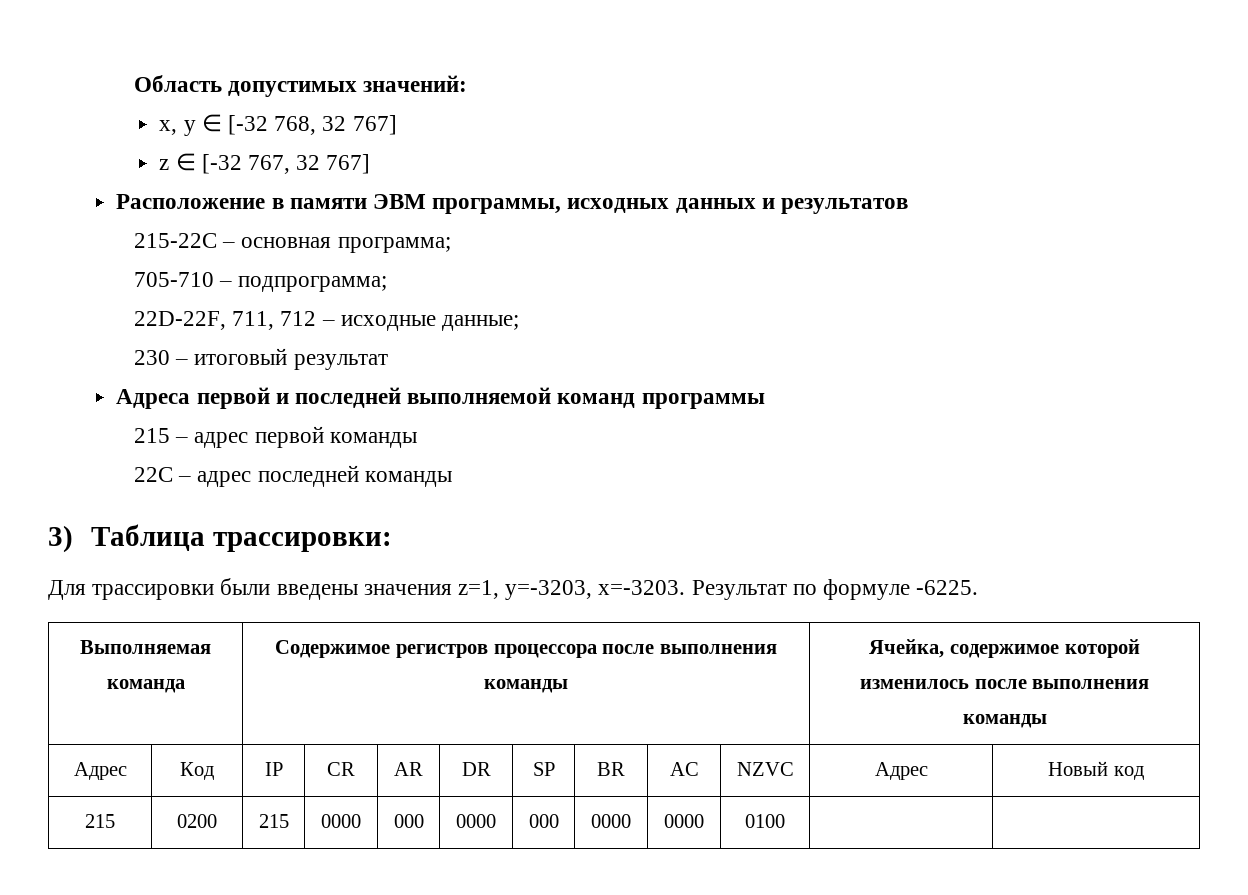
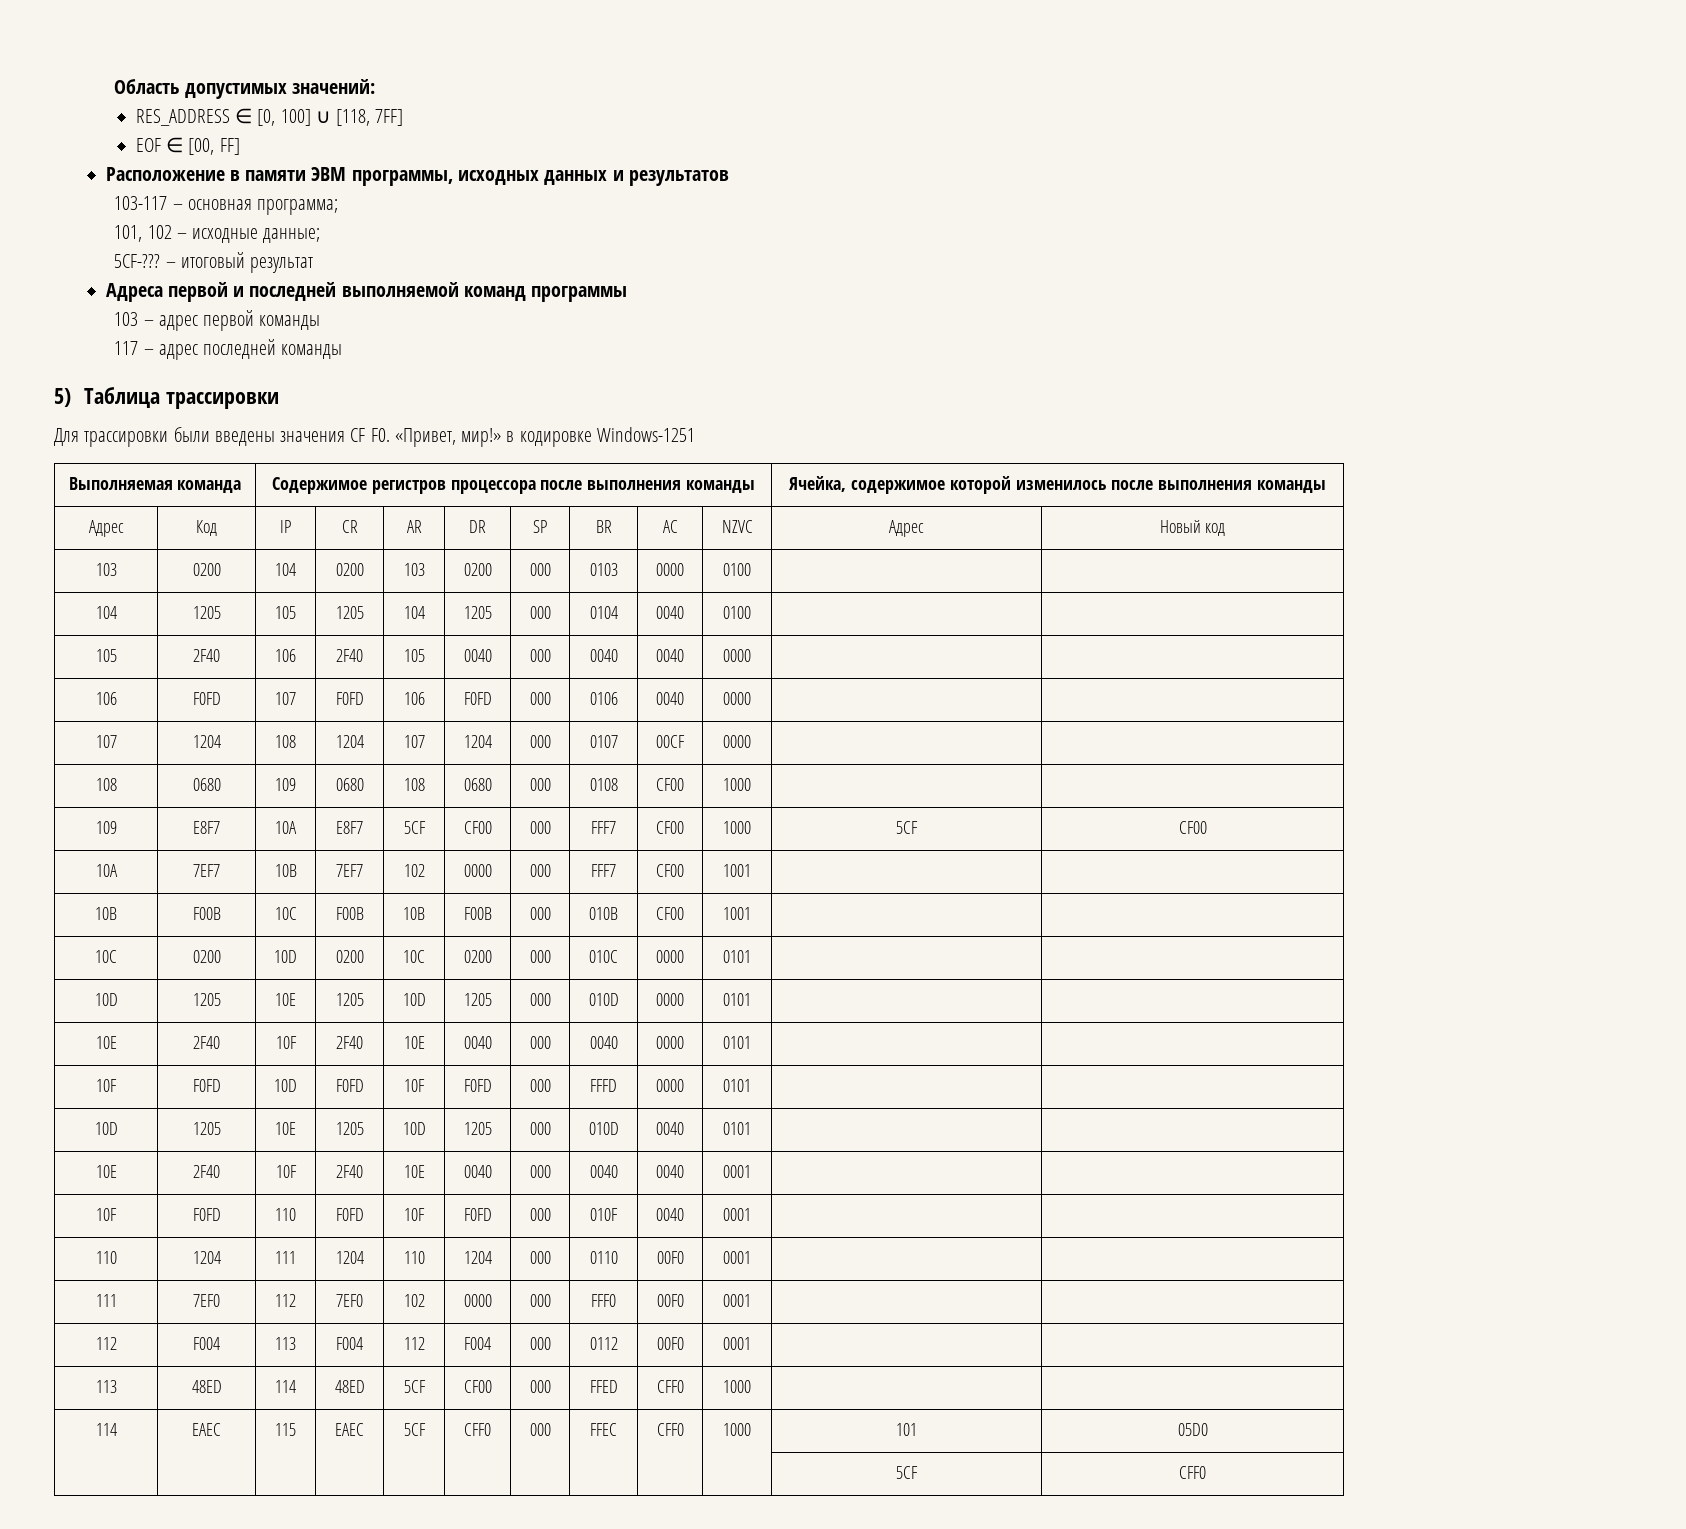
- x, y ∈ [-32 768, 32 767]
- z ∈ [-32 767, 32 767]
+ RES_ADDRESS ∈ [0, 100] ∪ [118, 7FF]
+ EOF ∈ [00, FF]
- 215-22C – основная программа;
+ 103-117 – основная программа;
- 705-710 – подпрограмма;
- 22D-22F, 711, 712 – исходные данные;
+ 101, 102 – исходные данные;
- 230 – итоговый результат
+ 5CF-??? – итоговый результат
- 215 – адрес первой команды
+ 103 – адрес первой команды
- 22C – адрес последней команды
+ 117 – адрес последней команды
- 3) Таблица трассировки:
+ 5) Таблица трассировки
- Для трассировки были введены значения z=1, y=-3203, x=-3203. Результат по формуле -6225.
+ Для трассировки были введены значения CF F0. «Привет, мир!» в кодировке Windows-1251
- 215 | 0200 | 215 | 0000 | 000 | 0000 | 000 | 0000 | 0000 | 0100 | |
+ 103 | 0200 | 104 | 0200 | 103 | 0200 | 000 | 0103 | 0000 | 0100 | |
+ 104 | 1205 | 105 | 1205 | 104 | 1205 | 000 | 0104 | 0040 | 0100 | |
+ 105 | 2F40 | 106 | 2F40 | 105 | 0040 | 000 | 0040 | 0040 | 0000 | |
+ 106 | F0FD | 107 | F0FD | 106 | F0FD | 000 | 0106 | 0040 | 0000 | |
+ 107 | 1204 | 108 | 1204 | 107 | 1204 | 000 | 0107 | 00CF | 0000 | |
+ 108 | 0680 | 109 | 0680 | 108 | 0680 | 000 | 0108 | CF00 | 1000 | |
+ 109 | E8F7 | 10A | E8F7 | 5CF | CF00 | 000 | FFF7 | CF00 | 1000 | 5CF | CF00
+ 10A | 7EF7 | 10B | 7EF7 | 102 | 0000 | 000 | FFF7 | CF00 | 1001 | |
+ 10B | F00B | 10C | F00B | 10B | F00B | 000 | 010B | CF00 | 1001 | |
+ 10C | 0200 | 10D | 0200 | 10C | 0200 | 000 | 010C | 0000 | 0101 | |
+ 10D | 1205 | 10E | 1205 | 10D | 1205 | 000 | 010D | 0000 | 0101 | |
+ 10E | 2F40 | 10F | 2F40 | 10E | 0040 | 000 | 0040 | 0000 | 0101 | |
+ 10F | F0FD | 10D | F0FD | 10F | F0FD | 000 | FFFD | 0000 | 0101 | |
+ 10D | 1205 | 10E | 1205 | 10D | 1205 | 000 | 010D | 0040 | 0101 | |
+ 10E | 2F40 | 10F | 2F40 | 10E | 0040 | 000 | 0040 | 0040 | 0001 | |
+ 10F | F0FD | 110 | F0FD | 10F | F0FD | 000 | 010F | 0040 | 0001 | |
+ 110 | 1204 | 111 | 1204 | 110 | 1204 | 000 | 0110 | 00F0 | 0001 | |
+ 111 | 7EF0 | 112 | 7EF0 | 102 | 0000 | 000 | FFF0 | 00F0 | 0001 | |
+ 112 | F004 | 113 | F004 | 112 | F004 | 000 | 0112 | 00F0 | 0001 | |
+ 113 | 48ED | 114 | 48ED | 5CF | CF00 | 000 | FFED | CFF0 | 1000 | |
+ 114 | EAEC | 115 | EAEC | 5CF | CFF0 | 000 | FFEC | CFF0 | 1000 | 101 | 05D0
+ | | | | | | | | | | 5CF | CFF0

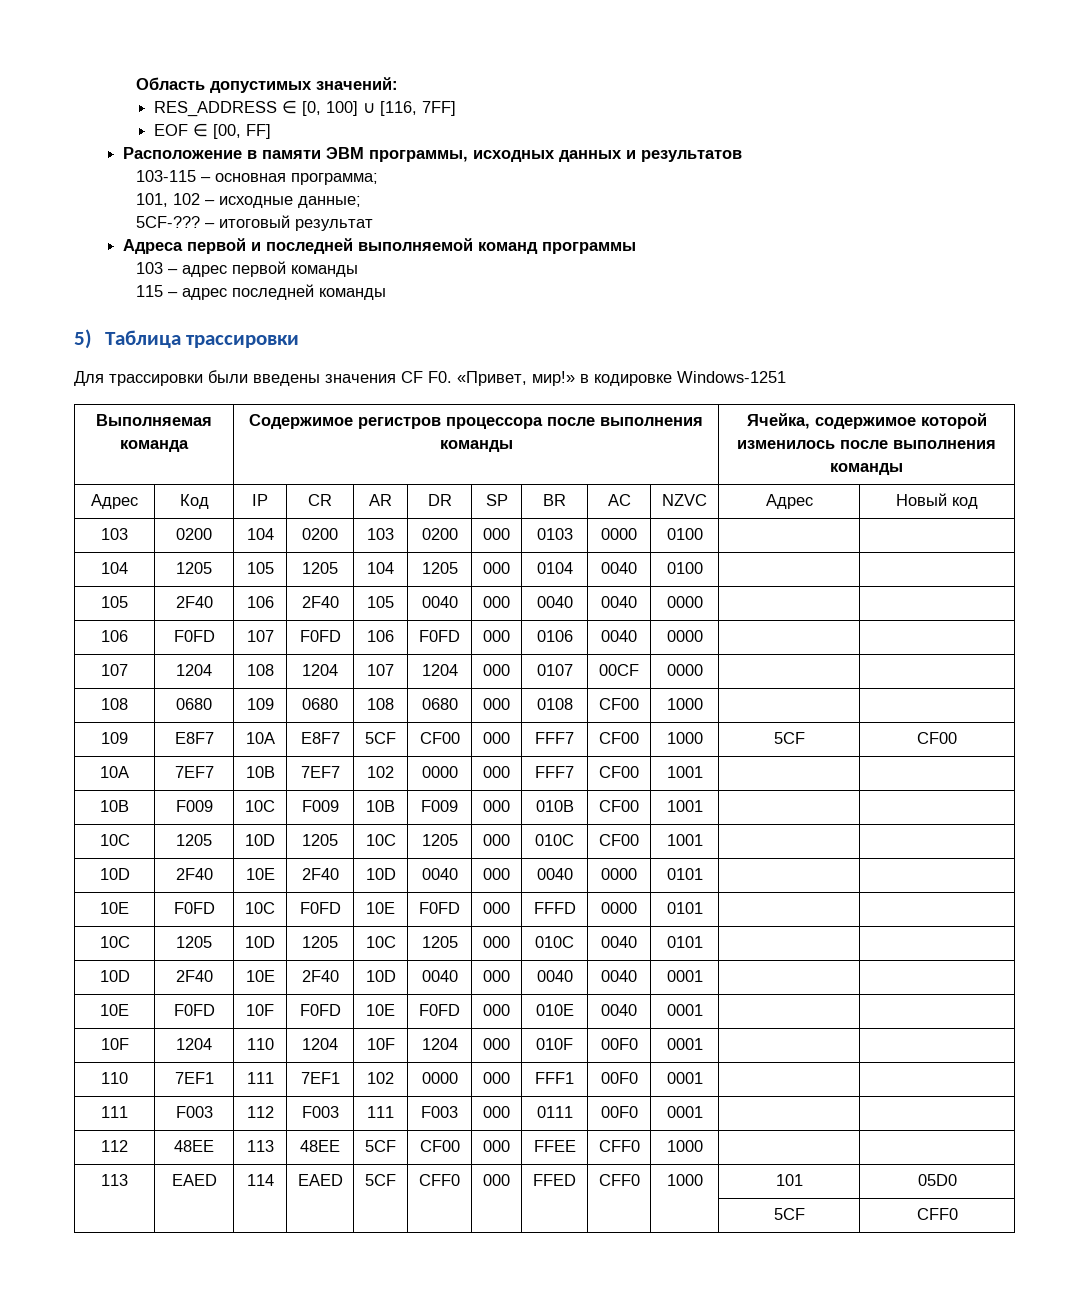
- RES_ADDRESS ∈ [0, 100] ∪ [118, 7FF]
+ RES_ADDRESS ∈ [0, 100] ∪ [116, 7FF]
- 103-117 – основная программа;
+ 103-115 – основная программа;
- 117 – адрес последней команды
+ 115 – адрес последней команды
- 10B | F00B | 10C | F00B | 10B | F00B | 000 | 010B | CF00 | 1001 | |
+ 10B | F009 | 10C | F009 | 10B | F009 | 000 | 010B | CF00 | 1001 | |
- 10C | 0200 | 10D | 0200 | 10C | 0200 | 000 | 010C | 0000 | 0101 | |
- 10D | 1205 | 10E | 1205 | 10D | 1205 | 000 | 010D | 0000 | 0101 | |
- 10E | 2F40 | 10F | 2F40 | 10E | 0040 | 000 | 0040 | 0000 | 0101 | |
+ 10C | 1205 | 10D | 1205 | 10C | 1205 | 000 | 010C | CF00 | 1001 | |
+ 10D | 2F40 | 10E | 2F40 | 10D | 0040 | 000 | 0040 | 0000 | 0101 | |
- 10F | F0FD | 10D | F0FD | 10F | F0FD | 000 | FFFD | 0000 | 0101 | |
+ 10E | F0FD | 10C | F0FD | 10E | F0FD | 000 | FFFD | 0000 | 0101 | |
- 10D | 1205 | 10E | 1205 | 10D | 1205 | 000 | 010D | 0040 | 0101 | |
+ 10C | 1205 | 10D | 1205 | 10C | 1205 | 000 | 010C | 0040 | 0101 | |
- 10E | 2F40 | 10F | 2F40 | 10E | 0040 | 000 | 0040 | 0040 | 0001 | |
+ 10D | 2F40 | 10E | 2F40 | 10D | 0040 | 000 | 0040 | 0040 | 0001 | |
- 10F | F0FD | 110 | F0FD | 10F | F0FD | 000 | 010F | 0040 | 0001 | |
- 110 | 1204 | 111 | 1204 | 110 | 1204 | 000 | 0110 | 00F0 | 0001 | |
+ 10E | F0FD | 10F | F0FD | 10E | F0FD | 000 | 010E | 0040 | 0001 | |
+ 10F | 1204 | 110 | 1204 | 10F | 1204 | 000 | 010F | 00F0 | 0001 | |
+ 110 | 7EF1 | 111 | 7EF1 | 102 | 0000 | 000 | FFF1 | 00F0 | 0001 | |
- 111 | 7EF0 | 112 | 7EF0 | 102 | 0000 | 000 | FFF0 | 00F0 | 0001 | |
+ 111 | F003 | 112 | F003 | 111 | F003 | 000 | 0111 | 00F0 | 0001 | |
- 112 | F004 | 113 | F004 | 112 | F004 | 000 | 0112 | 00F0 | 0001 | |
- 113 | 48ED | 114 | 48ED | 5CF | CF00 | 000 | FFED | CFF0 | 1000 | |
+ 112 | 48EE | 113 | 48EE | 5CF | CF00 | 000 | FFEE | CFF0 | 1000 | |
- 114 | EAEC | 115 | EAEC | 5CF | CFF0 | 000 | FFEC | CFF0 | 1000 | 101 | 05D0
+ 113 | EAED | 114 | EAED | 5CF | CFF0 | 000 | FFED | CFF0 | 1000 | 101 | 05D0

